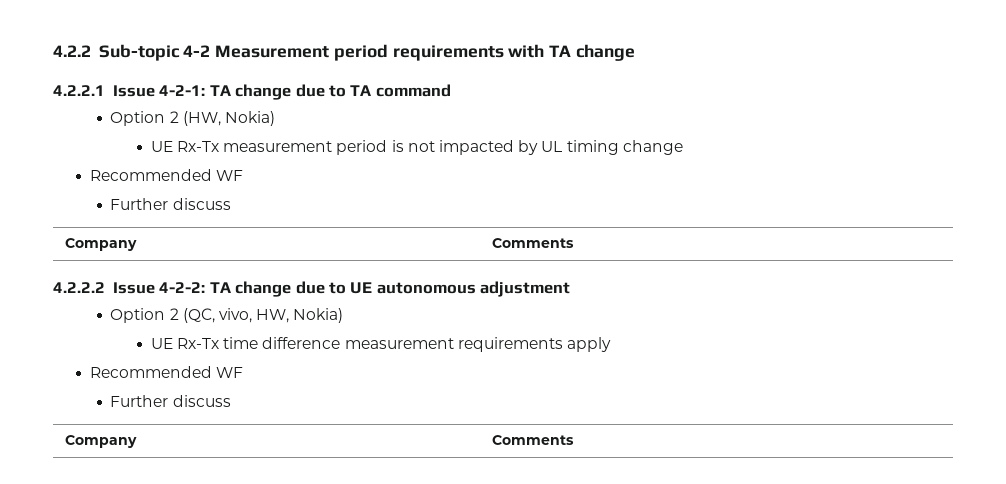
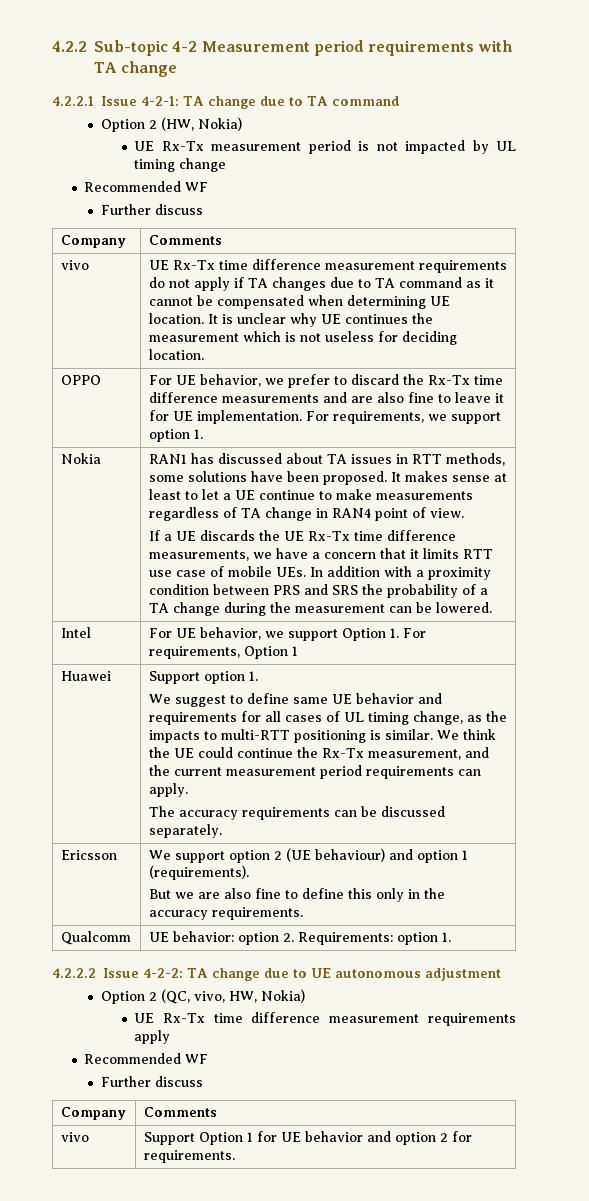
+ vivo | UE Rx-Tx time difference measurement requirements do not apply if TA changes due to TA command as it cannot be compensated when determining UE location. It is unclear why UE continues the measurement which is not useless for deciding location.
+ OPPO | For UE behavior, we prefer to discard the Rx-Tx time difference measurements and are also fine to leave it for UE implementation. For requirements, we support option 1.
+ Nokia | RAN1 has discussed about TA issues in RTT methods, some solutions have been proposed. It makes sense at least to let a UE continue to make measurements regardless of TA change in RAN4 point of view.
+ If a UE discards the UE Rx-Tx time difference measurements, we have a concern that it limits RTT use case of mobile UEs. In addition with a proximity condition between PRS and SRS the probability of a TA change during the measurement can be lowered.
+ Intel | For UE behavior, we support Option 1. For requirements, Option 1
+ Huawei | Support option 1.
+ We suggest to define same UE behavior and requirements for all cases of UL timing change, as the impacts to multi-RTT positioning is similar. We think the UE could continue the Rx-Tx measurement, and the current measurement period requirements can apply.
+ The accuracy requirements can be discussed separately.
+ Ericsson | We support option 2 (UE behaviour) and option 1 (requirements).
+ But we are also fine to define this only in the accuracy requirements.
+ Qualcomm | UE behavior: option 2. Requirements: option 1.
+ vivo | Support Option 1 for UE behavior and option 2 for requirements.

